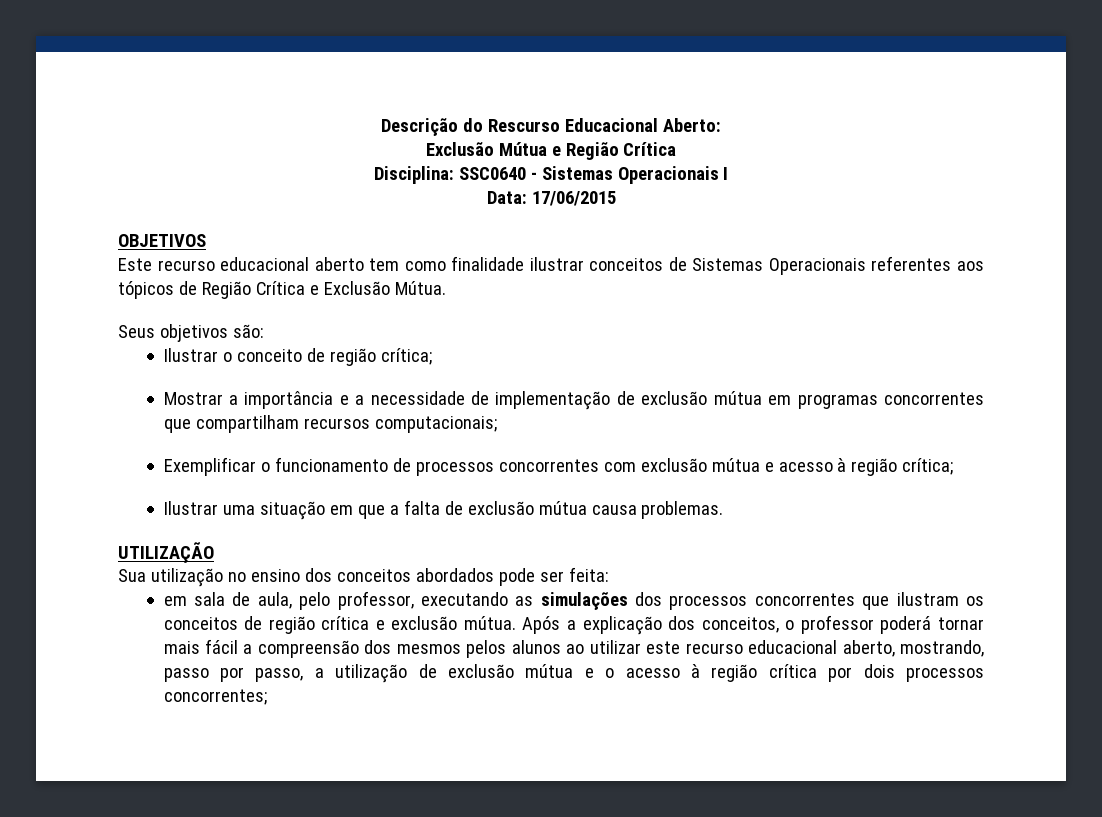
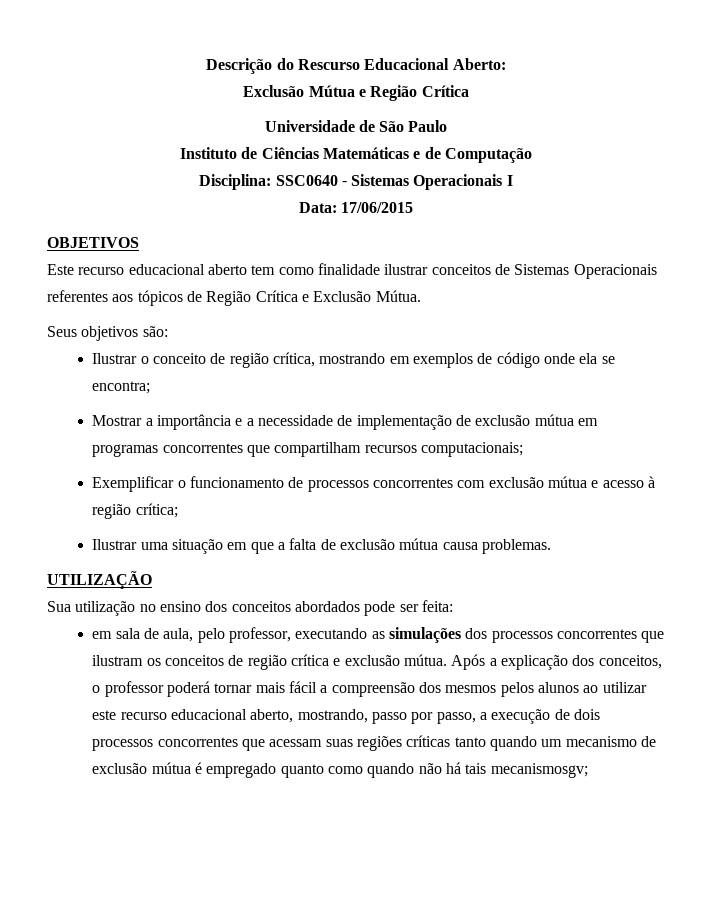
+ Universidade de São Paulo
+ Instituto de Ciências Matemáticas e de Computação
- Ilustrar o conceito de região crítica;
+ Ilustrar o conceito de região crítica, mostrando em exemplos de código onde ela se encontra;
- Após a explicação dos conceitos, o professor poderá tornar mais fácil a compreensão dos mesmos pelos alunos ao utilizar este recurso educacional aberto, mostrando, passo por passo, a utilização de exclusão mútua e o acesso à região crítica por dois processos concorrentes;
+ Após a explicação dos conceitos, o professor poderá tornar mais fácil a compreensão dos mesmos pelos alunos ao utilizar este recurso educacional aberto, mostrando, passo por passo, a execução de dois processos concorrentes que acessam suas regiões críticas tanto quando um mecanismo de exclusão mútua é empregado quanto como quando não há tais mecanismosgv;

